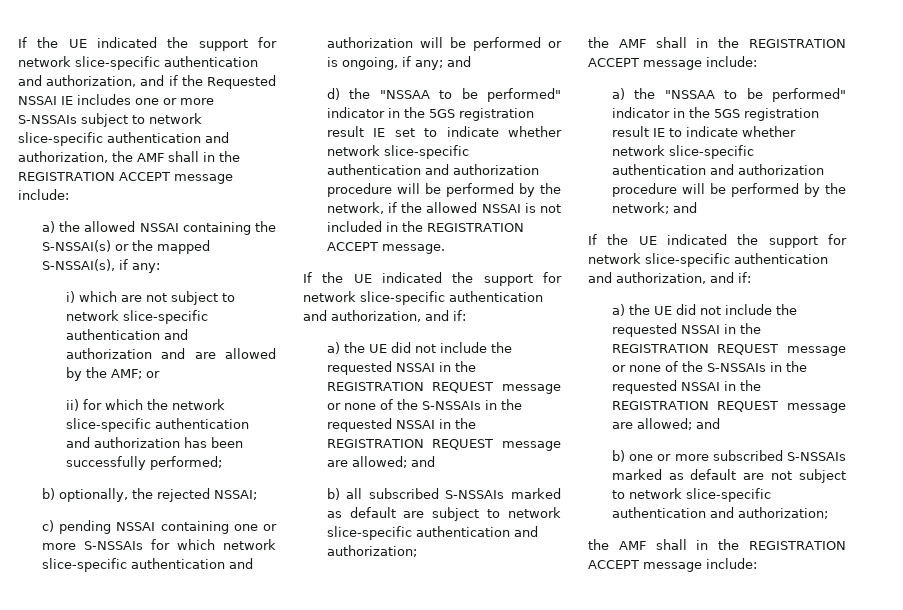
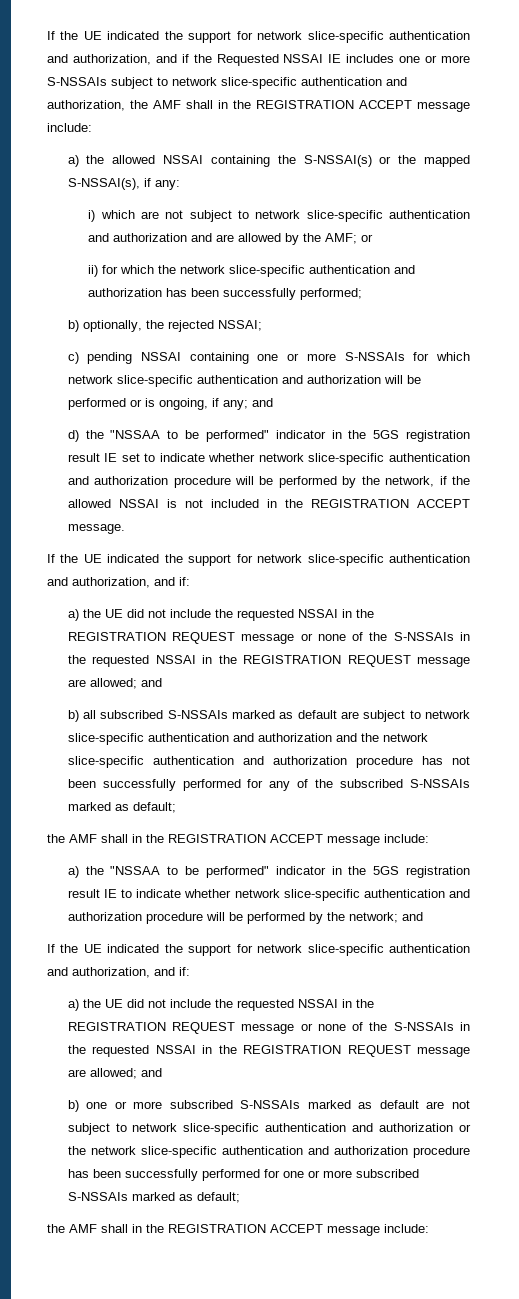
- b) all subscribed S-NSSAIs marked as default are subject to network slice-specific authentication and authorization;
+ b) all subscribed S-NSSAIs marked as default are subject to network slice-specific authentication and authorization and the network slice-specific authentication and authorization procedure has not been successfully performed for any of the subscribed S-NSSAIs marked as default;
- b) one or more subscribed S-NSSAIs marked as default are not subject to network slice-specific authentication and authorization;
+ b) one or more subscribed S-NSSAIs marked as default are not subject to network slice-specific authentication and authorization or the network slice-specific authentication and authorization procedure has been successfully performed for one or more subscribed S-NSSAIs marked as default;

